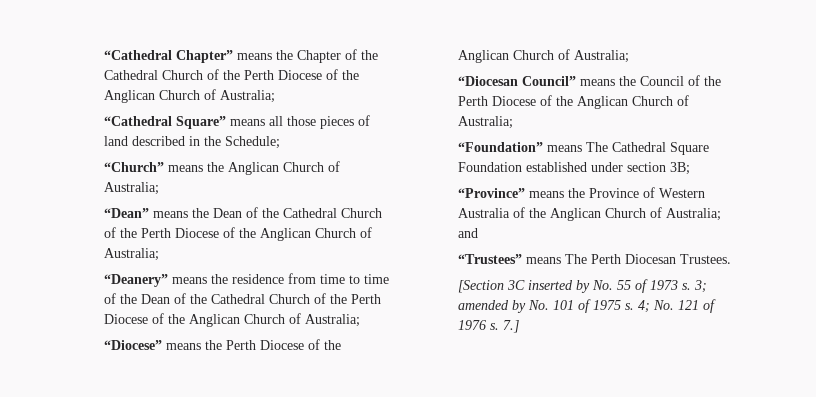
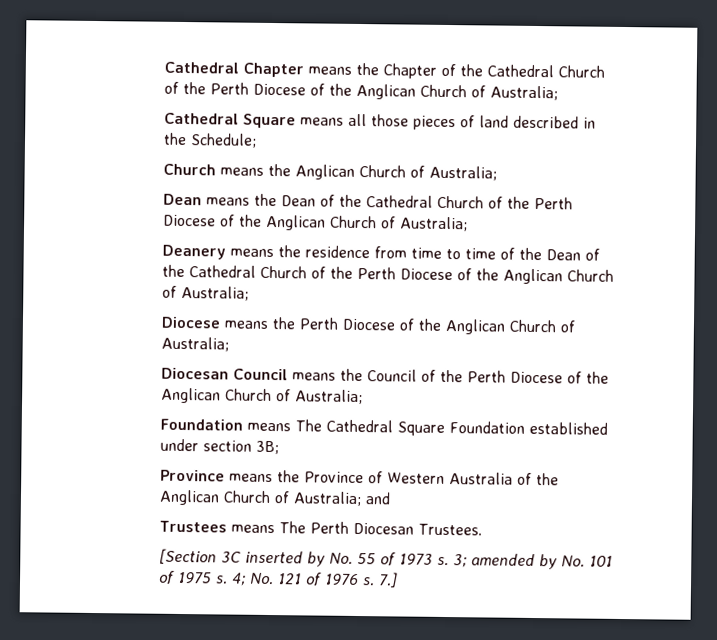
- “Cathedral Chapter” means the Chapter of the Cathedral Church of the Perth Diocese of the Anglican Church of Australia;
+ Cathedral Chapter means the Chapter of the Cathedral Church of the Perth Diocese of the Anglican Church of Australia;
- “Cathedral Square” means all those pieces of land described in the Schedule;
+ Cathedral Square means all those pieces of land described in the Schedule;
- “Church” means the Anglican Church of Australia;
+ Church means the Anglican Church of Australia;
- “Dean” means the Dean of the Cathedral Church of the Perth Diocese of the Anglican Church of Australia;
+ Dean means the Dean of the Cathedral Church of the Perth Diocese of the Anglican Church of Australia;
- “Deanery” means the residence from time to time of the Dean of the Cathedral Church of the Perth Diocese of the Anglican Church of Australia;
+ Deanery means the residence from time to time of the Dean of the Cathedral Church of the Perth Diocese of the Anglican Church of Australia;
- “Diocese” means the Perth Diocese of the Anglican Church of Australia;
+ Diocese means the Perth Diocese of the Anglican Church of Australia;
- “Diocesan Council” means the Council of the Perth Diocese of the Anglican Church of Australia;
+ Diocesan Council means the Council of the Perth Diocese of the Anglican Church of Australia;
- “Foundation” means The Cathedral Square Foundation established under section 3B;
+ Foundation means The Cathedral Square Foundation established under section 3B;
- “Province” means the Province of Western Australia of the Anglican Church of Australia; and
+ Province means the Province of Western Australia of the Anglican Church of Australia; and
- “Trustees” means The Perth Diocesan Trustees.
+ Trustees means The Perth Diocesan Trustees.

